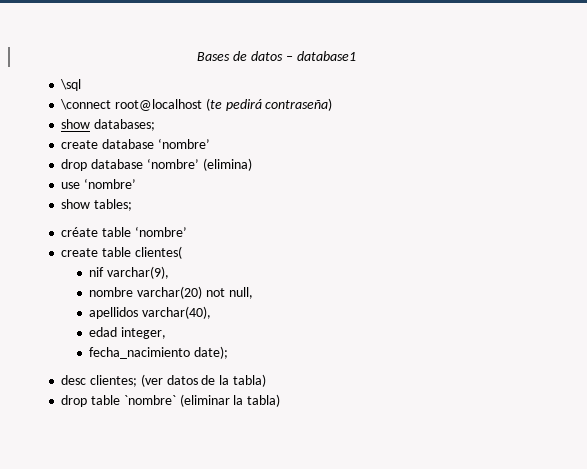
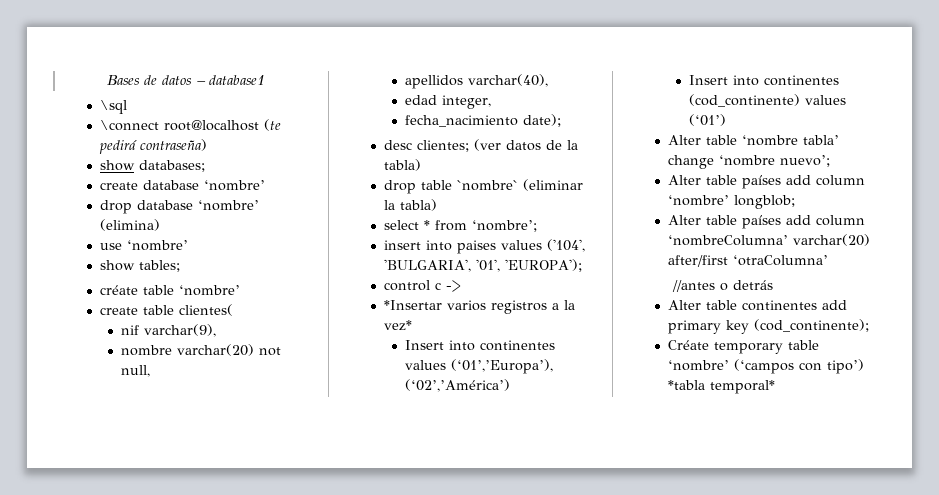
+ select * from ‘nombre’;
+ insert into paises values ('104', 'BULGARIA', '01', 'EUROPA');
+ control c ->
+ *Insertar varios registros a la vez*
+ Insert into continentes values (‘01’,’Europa’), (‘02’,’América’)
+ Insert into continentes (cod_continente) values (‘01’)
+ Alter table ‘nombre tabla’ change ‘nombre nuevo’;
+ Alter table países add column ‘nombre’ longblob;
+ Alter table países add column ‘nombreColumna’ varchar(20) after/first ‘otraColumna’
+ //antes o detrás
+ Alter table continentes add primary key (cod_continente);
+ Créate temporary table ‘nombre’ (‘campos con tipo’) *tabla temporal*

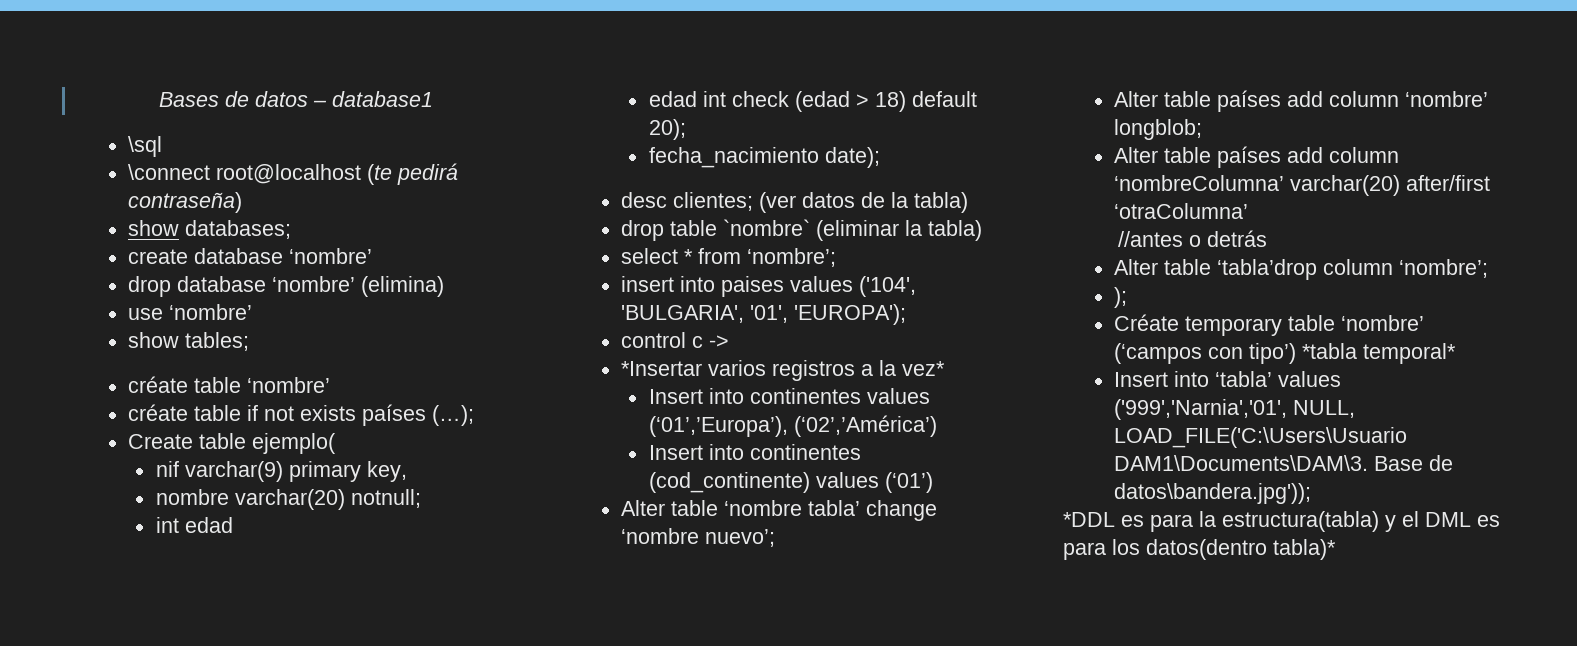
- create table clientes(
- nif varchar(9),
- nombre varchar(20) not null,
- apellidos varchar(40),
- edad integer,
+ créate table if not exists países (…);
+ Create table ejemplo(
+ nif varchar(9) primary key,
+ nombre varchar(20) notnull;
+ int edad
+ edad int check (edad > 18) default 20);
- Alter table continentes add primary key (cod_continente);
+ Alter table ‘tabla’drop column ‘nombre’;
+ );
+ Insert into ‘tabla’ values ('999','Narnia','01', NULL, LOAD_FILE('C:\Users\Usuario DAM1\Documents\DAM\3. Base de datos\bandera.jpg'));
+ *DDL es para la estructura(tabla) y el DML es para los datos(dentro tabla)*

